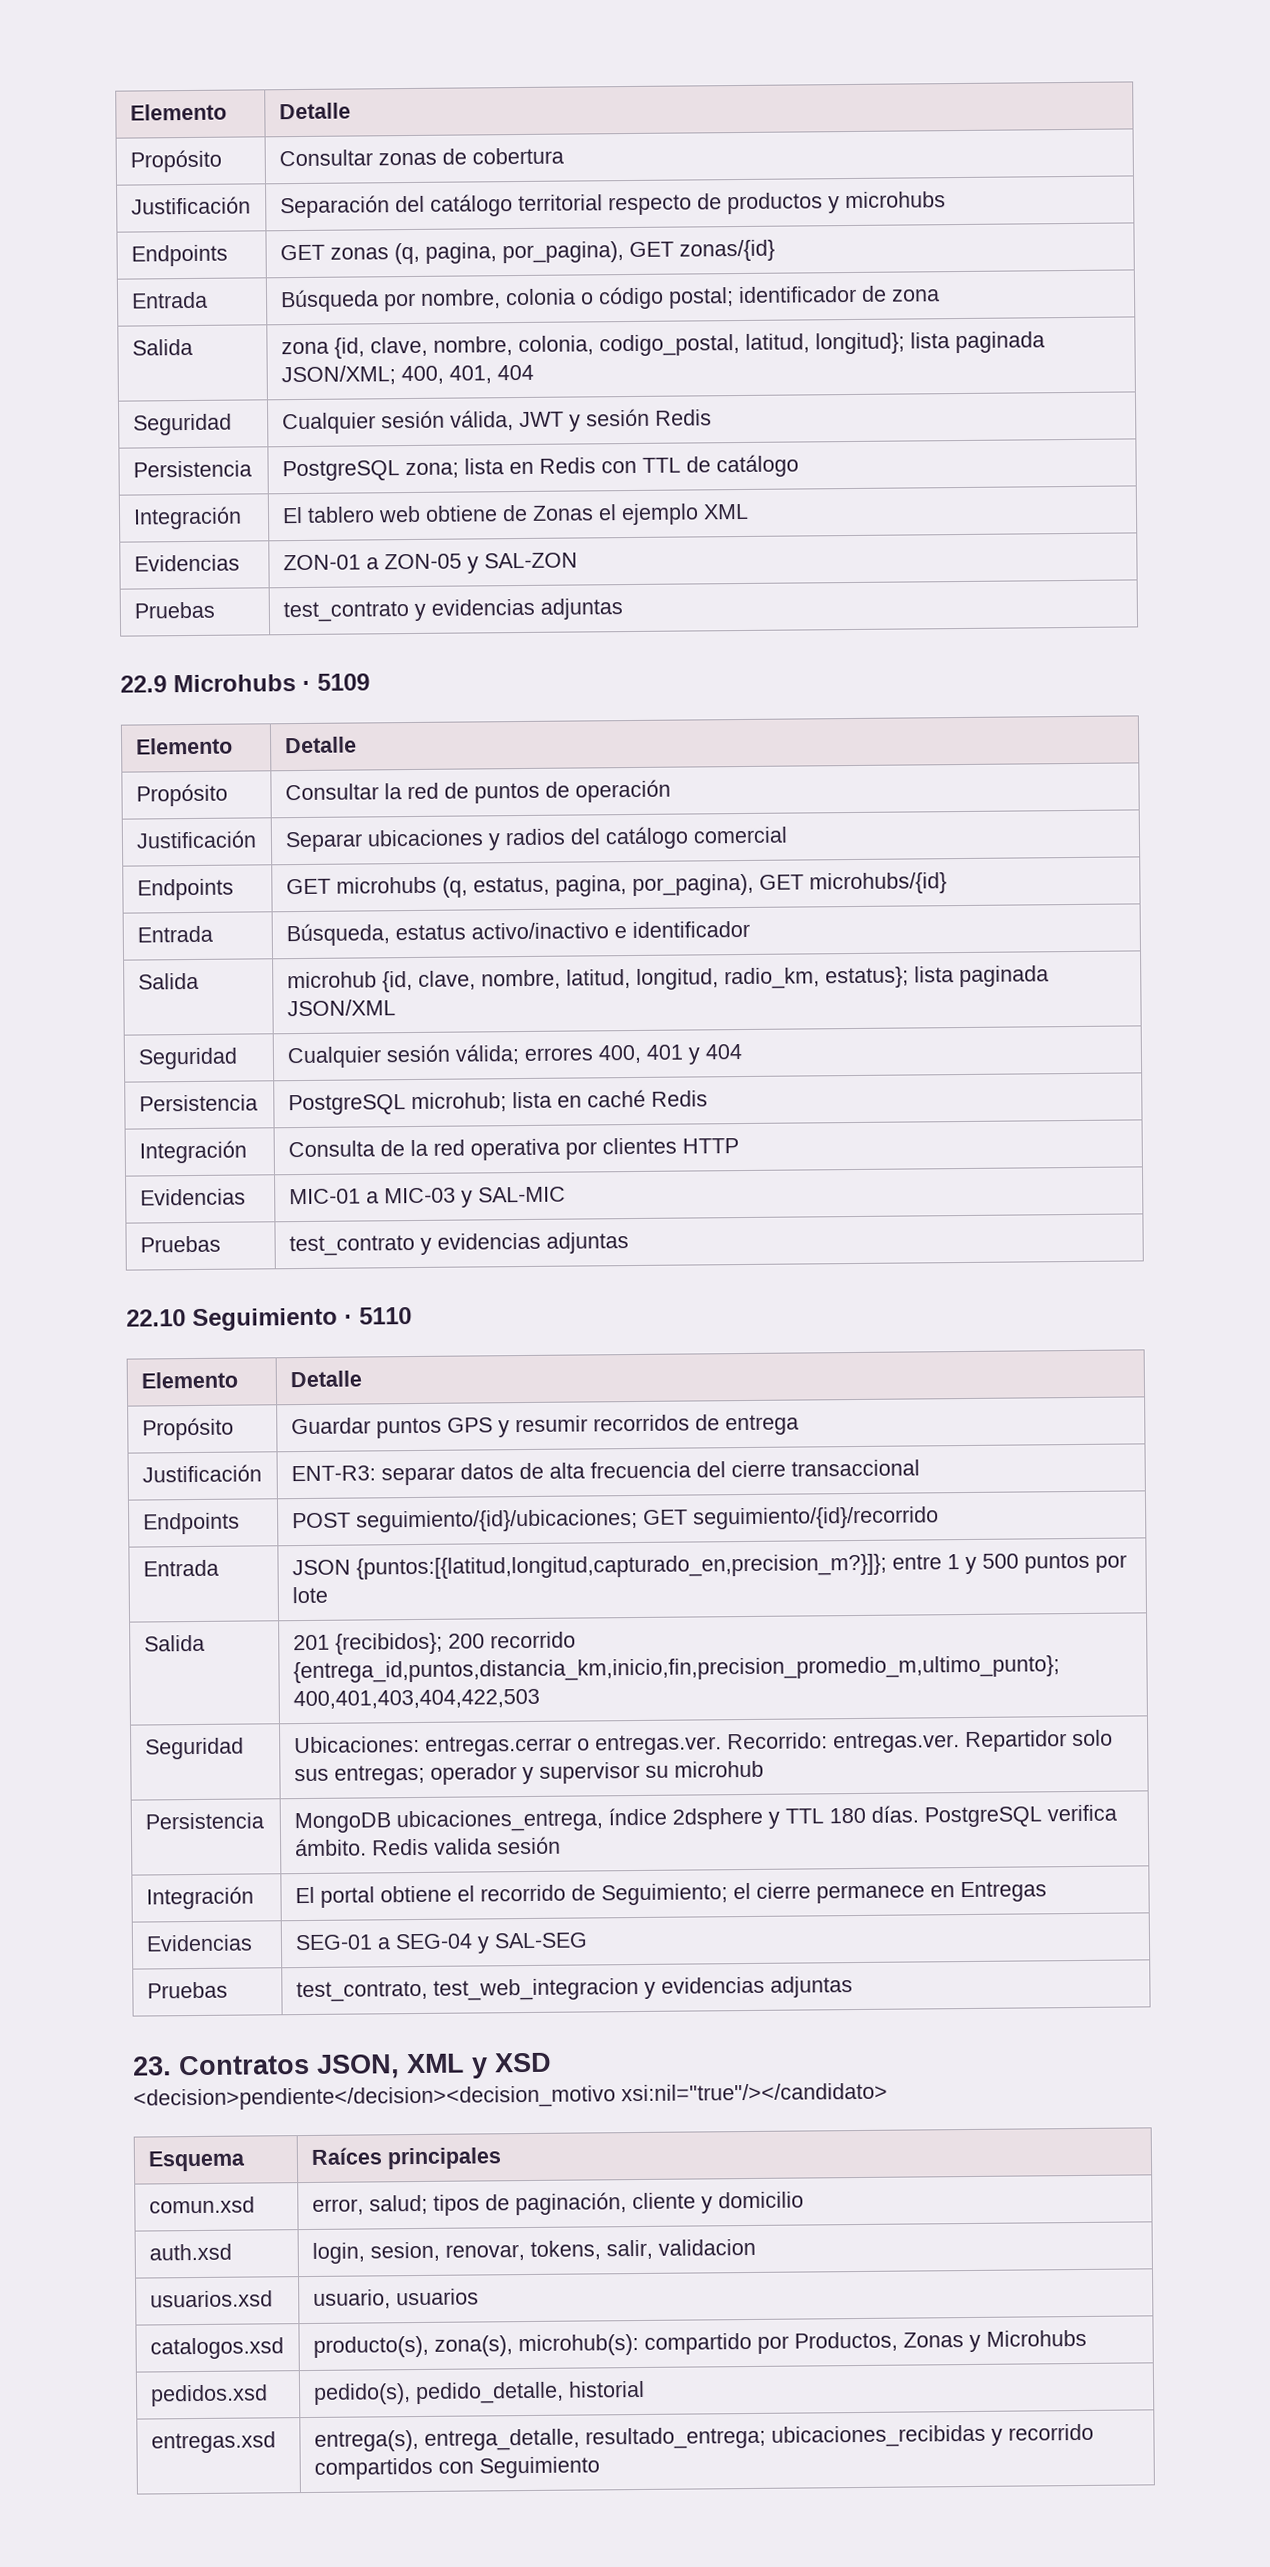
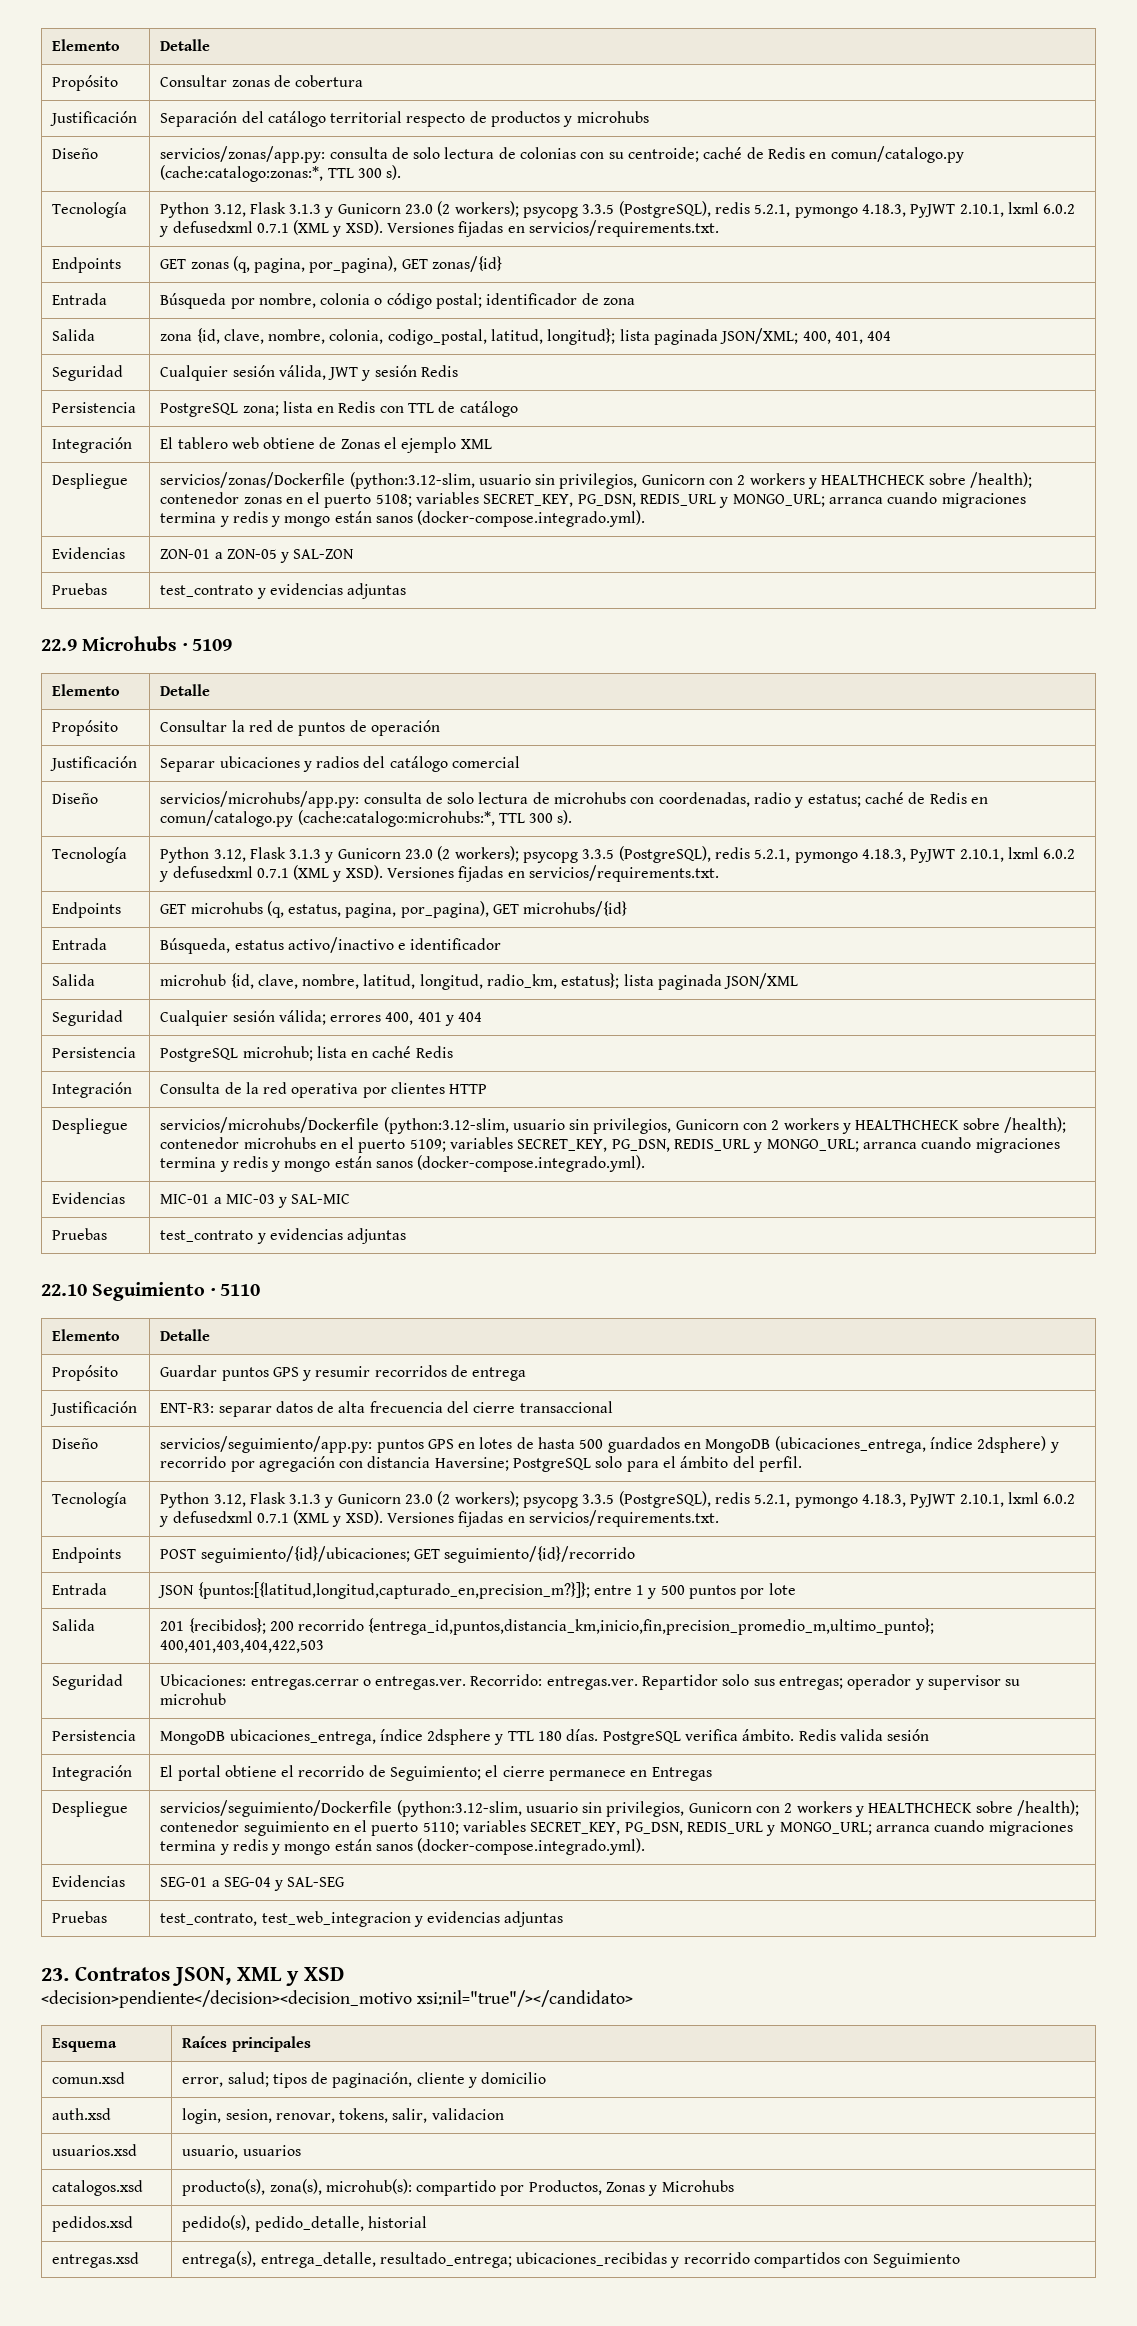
+ Diseño | servicios/zonas/app.py: consulta de solo lectura de colonias con su centroide; caché de Redis en comun/catalogo.py (cache:catalogo:zonas:*, TTL 300 s).
+ Tecnología | Python 3.12, Flask 3.1.3 y Gunicorn 23.0 (2 workers); psycopg 3.3.5 (PostgreSQL), redis 5.2.1, pymongo 4.18.3, PyJWT 2.10.1, lxml 6.0.2 y defusedxml 0.7.1 (XML y XSD). Versiones fijadas en servicios/requirements.txt.
+ Despliegue | servicios/zonas/Dockerfile (python:3.12-slim, usuario sin privilegios, Gunicorn con 2 workers y HEALTHCHECK sobre /health); contenedor zonas en el puerto 5108; variables SECRET_KEY, PG_DSN, REDIS_URL y MONGO_URL; arranca cuando migraciones termina y redis y mongo están sanos (docker-compose.integrado.yml).
+ Diseño | servicios/microhubs/app.py: consulta de solo lectura de microhubs con coordenadas, radio y estatus; caché de Redis en comun/catalogo.py (cache:catalogo:microhubs:*, TTL 300 s).
+ Tecnología | Python 3.12, Flask 3.1.3 y Gunicorn 23.0 (2 workers); psycopg 3.3.5 (PostgreSQL), redis 5.2.1, pymongo 4.18.3, PyJWT 2.10.1, lxml 6.0.2 y defusedxml 0.7.1 (XML y XSD). Versiones fijadas en servicios/requirements.txt.
+ Despliegue | servicios/microhubs/Dockerfile (python:3.12-slim, usuario sin privilegios, Gunicorn con 2 workers y HEALTHCHECK sobre /health); contenedor microhubs en el puerto 5109; variables SECRET_KEY, PG_DSN, REDIS_URL y MONGO_URL; arranca cuando migraciones termina y redis y mongo están sanos (docker-compose.integrado.yml).
+ Diseño | servicios/seguimiento/app.py: puntos GPS en lotes de hasta 500 guardados en MongoDB (ubicaciones_entrega, índice 2dsphere) y recorrido por agregación con distancia Haversine; PostgreSQL solo para el ámbito del perfil.
+ Tecnología | Python 3.12, Flask 3.1.3 y Gunicorn 23.0 (2 workers); psycopg 3.3.5 (PostgreSQL), redis 5.2.1, pymongo 4.18.3, PyJWT 2.10.1, lxml 6.0.2 y defusedxml 0.7.1 (XML y XSD). Versiones fijadas en servicios/requirements.txt.
+ Despliegue | servicios/seguimiento/Dockerfile (python:3.12-slim, usuario sin privilegios, Gunicorn con 2 workers y HEALTHCHECK sobre /health); contenedor seguimiento en el puerto 5110; variables SECRET_KEY, PG_DSN, REDIS_URL y MONGO_URL; arranca cuando migraciones termina y redis y mongo están sanos (docker-compose.integrado.yml).

